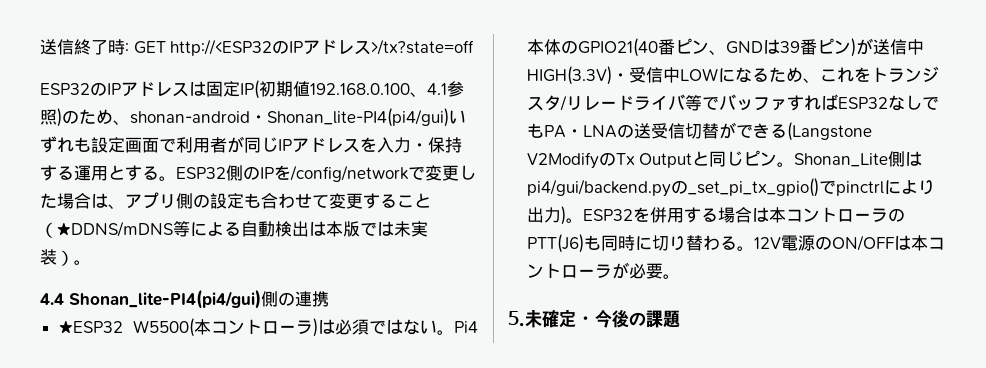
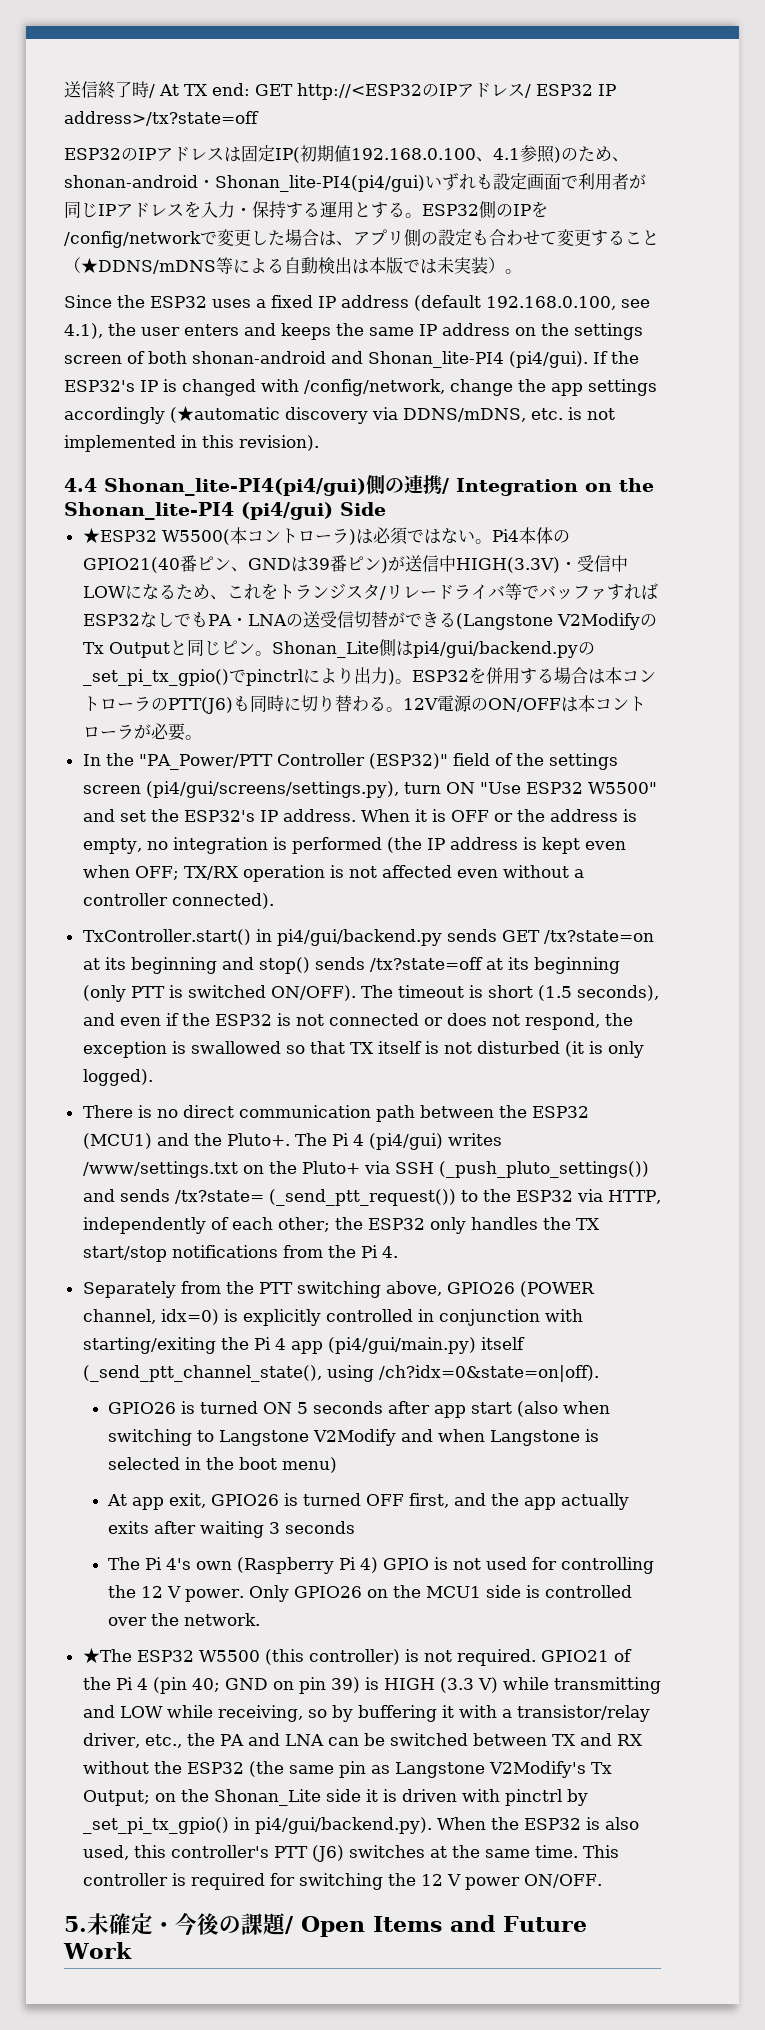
- 送信終了時: GET http://<ESP32のIPアドレス>/tx?state=off
+ 送信終了時/ At TX end: GET http://<ESP32のIPアドレス/ ESP32 IP address>/tx?state=off
- 4.4 Shonan_lite-PI4(pi4/gui)側の連携
+ Since the ESP32 uses a fixed IP address (default 192.168.0.100, see 4.1), the user enters and keeps the same IP address on the settings screen of both shonan-android and Shonan_lite-PI4 (pi4/gui). If the ESP32's IP is changed with /config/network, change the app settings accordingly (★automatic discovery via DDNS/mDNS, etc. is not implemented in this revision).
+ 4.4 Shonan_lite-PI4(pi4/gui)側の連携/ Integration on the Shonan_lite-PI4 (pi4/gui) Side
+ In the "PA_Power/PTT Controller (ESP32)" field of the settings screen (pi4/gui/screens/settings.py), turn ON "Use ESP32 W5500" and set the ESP32's IP address. When it is OFF or the address is empty, no integration is performed (the IP address is kept even when OFF; TX/RX operation is not affected even without a controller connected).
+ TxController.start() in pi4/gui/backend.py sends GET /tx?state=on at its beginning and stop() sends /tx?state=off at its beginning (only PTT is switched ON/OFF). The timeout is short (1.5 seconds), and even if the ESP32 is not connected or does not respond, the exception is swallowed so that TX itself is not disturbed (it is only logged).
+ There is no direct communication path between the ESP32 (MCU1) and the Pluto+. The Pi 4 (pi4/gui) writes /www/settings.txt on the Pluto+ via SSH (_push_pluto_settings()) and sends /tx?state= (_send_ptt_request()) to the ESP32 via HTTP, independently of each other; the ESP32 only handles the TX start/stop notifications from the Pi 4.
+ Separately from the PTT switching above, GPIO26 (POWER channel, idx=0) is explicitly controlled in conjunction with starting/exiting the Pi 4 app (pi4/gui/main.py) itself (_send_ptt_channel_state(), using /ch?idx=0&state=on|off).
+ GPIO26 is turned ON 5 seconds after app start (also when switching to Langstone V2Modify and when Langstone is selected in the boot menu)
+ At app exit, GPIO26 is turned OFF first, and the app actually exits after waiting 3 seconds
+ The Pi 4's own (Raspberry Pi 4) GPIO is not used for controlling the 12 V power. Only GPIO26 on the MCU1 side is controlled over the network.
+ ★The ESP32 W5500 (this controller) is not required. GPIO21 of the Pi 4 (pin 40; GND on pin 39) is HIGH (3.3 V) while transmitting and LOW while receiving, so by buffering it with a transistor/relay driver, etc., the PA and LNA can be switched between TX and RX without the ESP32 (the same pin as Langstone V2Modify's Tx Output; on the Shonan_Lite side it is driven with pinctrl by _set_pi_tx_gpio() in pi4/gui/backend.py). When the ESP32 is also used, this controller's PTT (J6) switches at the same time. This controller is required for switching the 12 V power ON/OFF.
- 5.未確定・今後の課題
+ 5.未確定・今後の課題/ Open Items and Future Work

